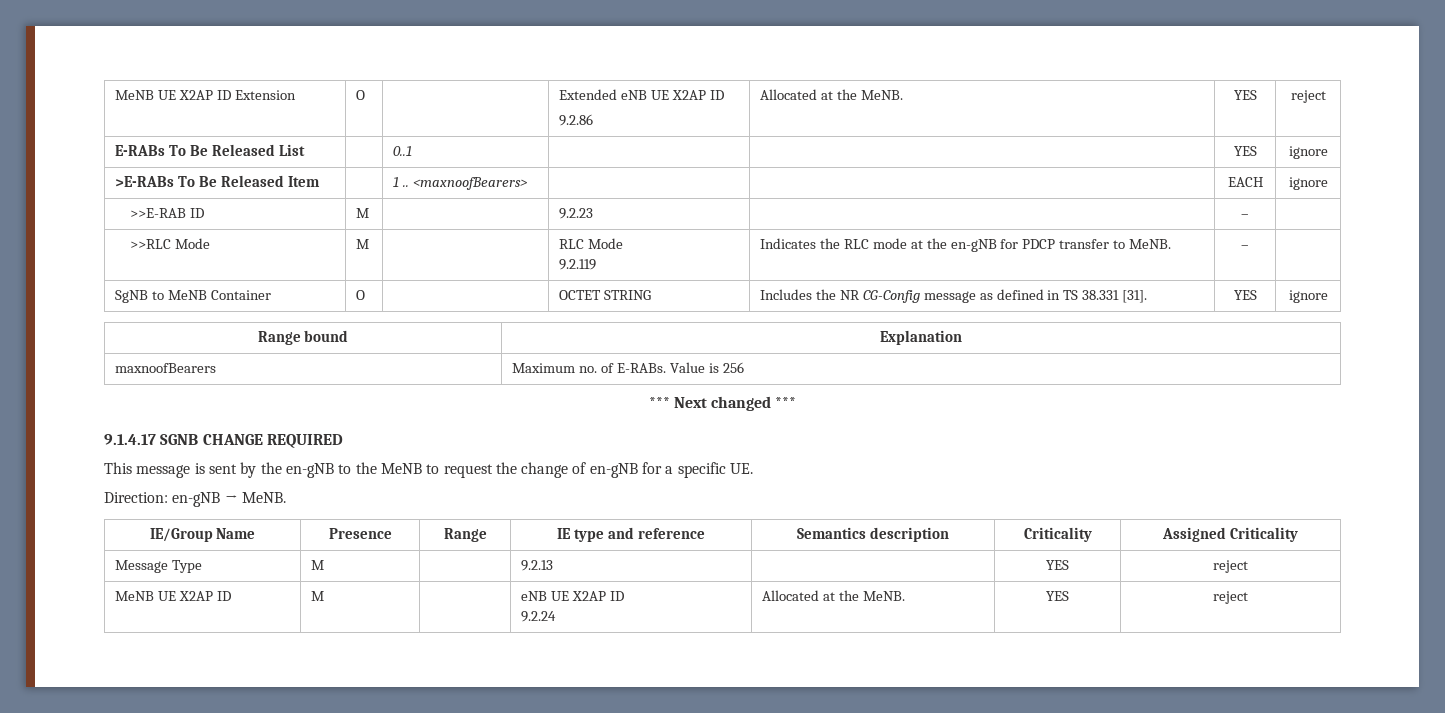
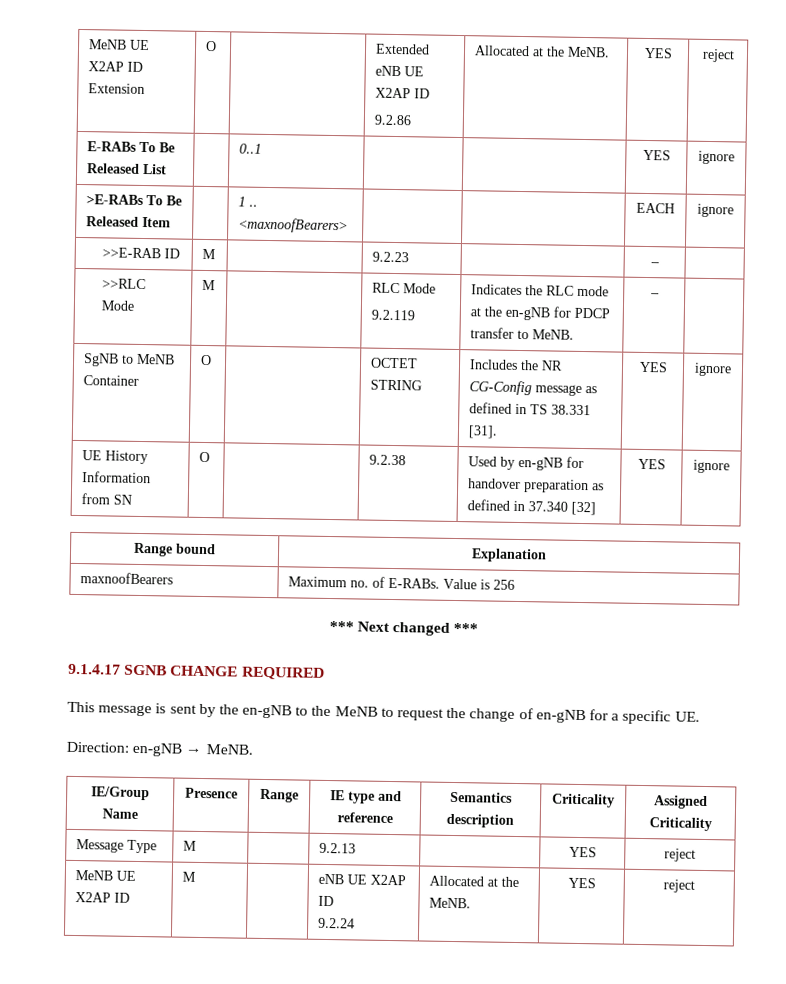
+ UE History Information from SN | O | | 9.2.38 | Used by en-gNB for handover preparation as defined in 37.340 [32] | YES | ignore

